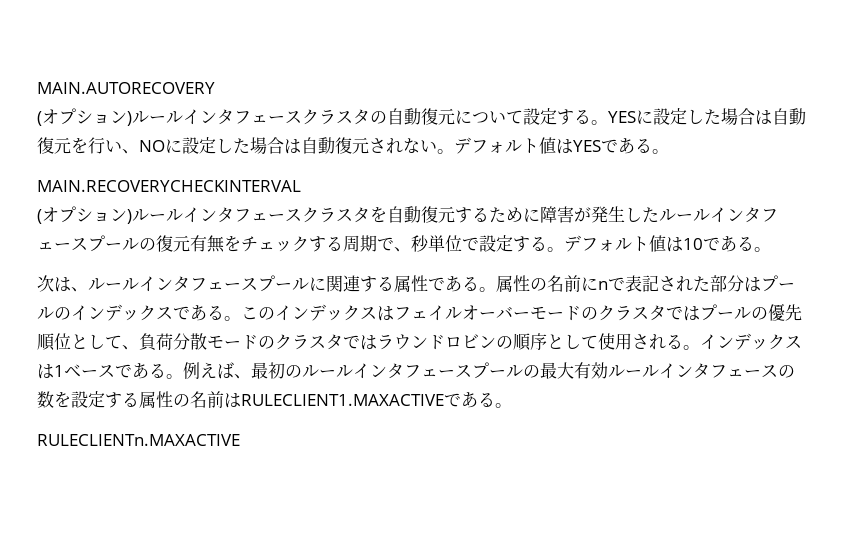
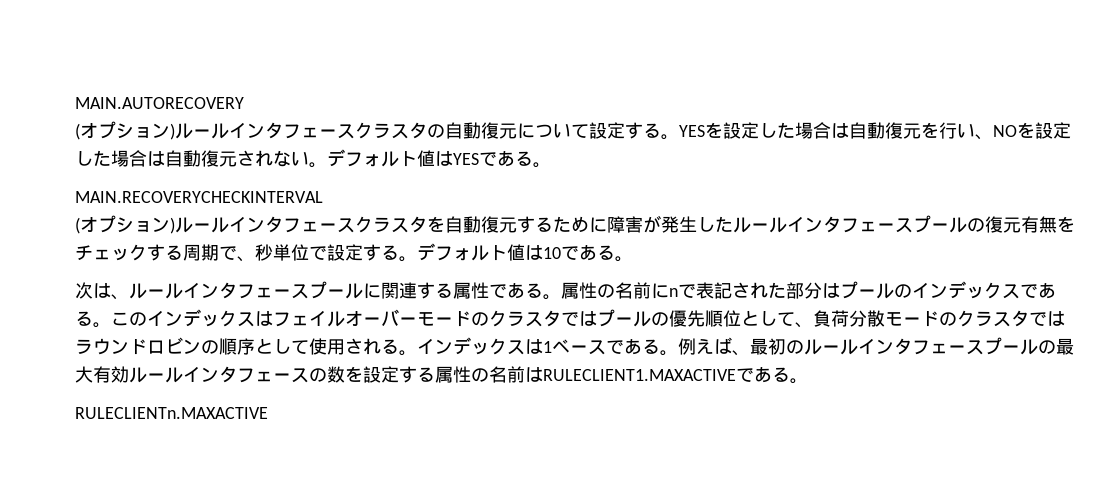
- YESに設定した場合は自動復元を行い、NOに設定した場合は自動復元されない。
+ YESを設定した場合は自動復元を行い、NOを設定した場合は自動復元されない。

